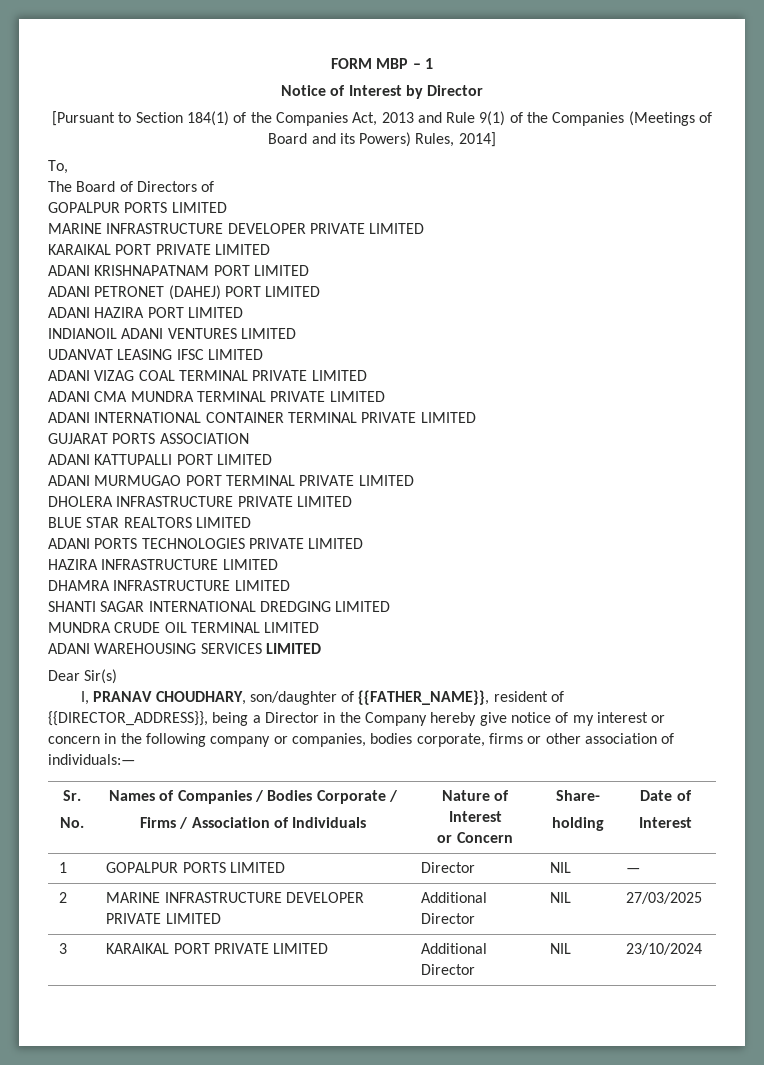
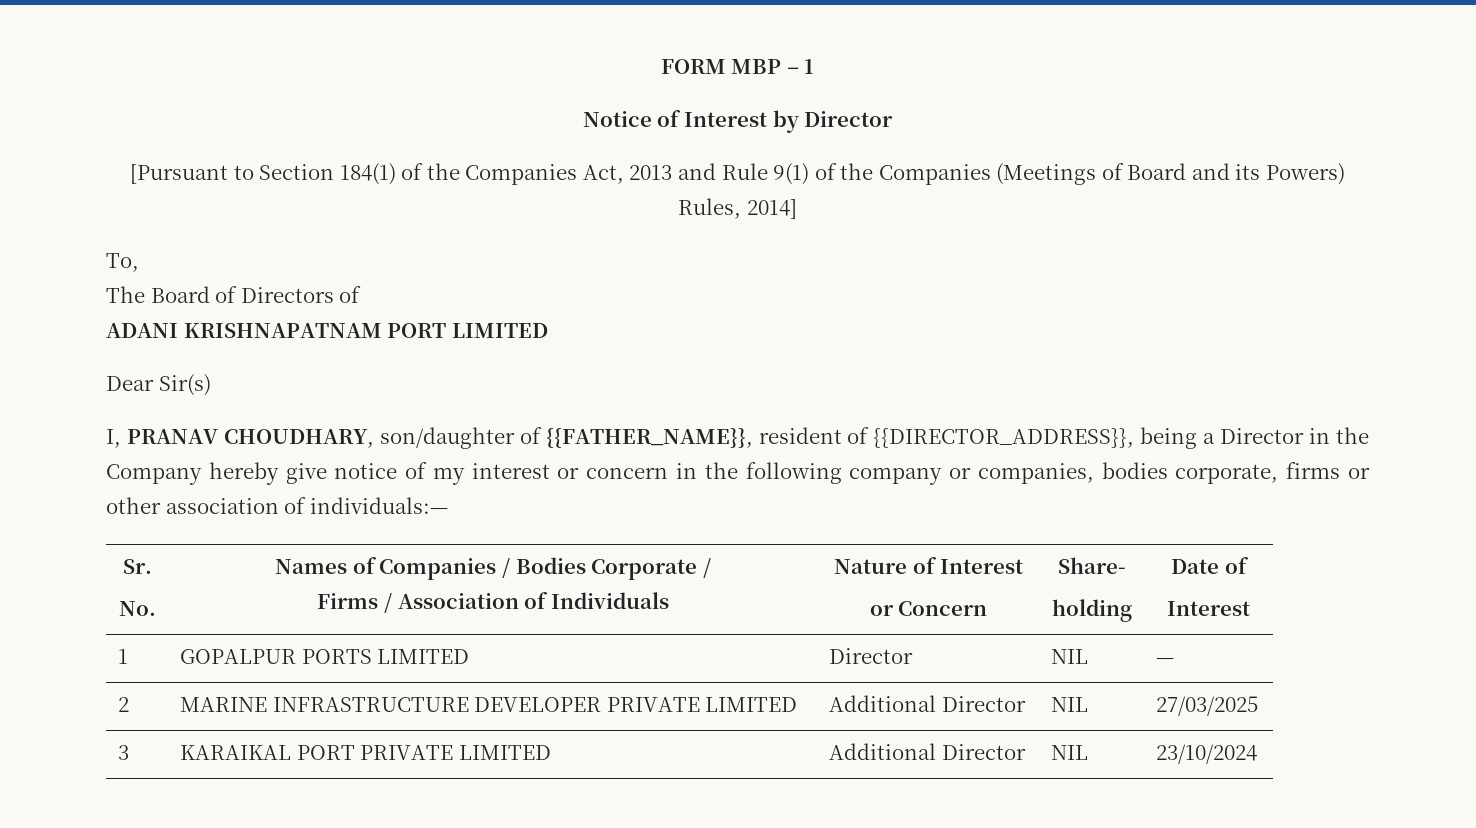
  The Board of Directors of
- GOPALPUR PORTS LIMITED
- MARINE INFRASTRUCTURE DEVELOPER PRIVATE LIMITED
- KARAIKAL PORT PRIVATE LIMITED
  ADANI KRISHNAPATNAM PORT LIMITED
- ADANI PETRONET (DAHEJ) PORT LIMITED
- ADANI HAZIRA PORT LIMITED
- INDIANOIL ADANI VENTURES LIMITED
- UDANVAT LEASING IFSC LIMITED
- ADANI VIZAG COAL TERMINAL PRIVATE LIMITED
- ADANI CMA MUNDRA TERMINAL PRIVATE LIMITED
- ADANI INTERNATIONAL CONTAINER TERMINAL PRIVATE LIMITED
- GUJARAT PORTS ASSOCIATION
- ADANI KATTUPALLI PORT LIMITED
- ADANI MURMUGAO PORT TERMINAL PRIVATE LIMITED
- DHOLERA INFRASTRUCTURE PRIVATE LIMITED
- BLUE STAR REALTORS LIMITED
- ADANI PORTS TECHNOLOGIES PRIVATE LIMITED
- HAZIRA INFRASTRUCTURE LIMITED
- DHAMRA INFRASTRUCTURE LIMITED
- SHANTI SAGAR INTERNATIONAL DREDGING LIMITED
- MUNDRA CRUDE OIL TERMINAL LIMITED
- ADANI WAREHOUSING SERVICES LIMITED

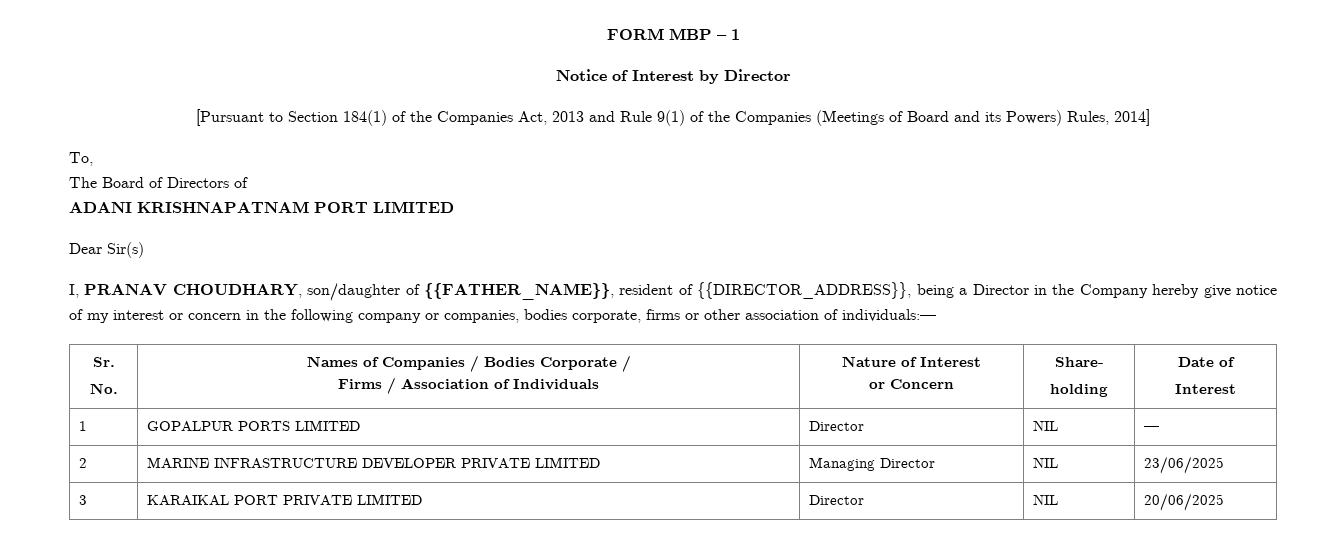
- 2 | MARINE INFRASTRUCTURE DEVELOPER PRIVATE LIMITED | Additional Director | NIL | 27/03/2025
+ 2 | MARINE INFRASTRUCTURE DEVELOPER PRIVATE LIMITED | Managing Director | NIL | 23/06/2025
- 3 | KARAIKAL PORT PRIVATE LIMITED | Additional Director | NIL | 23/10/2024
+ 3 | KARAIKAL PORT PRIVATE LIMITED | Director | NIL | 20/06/2025

